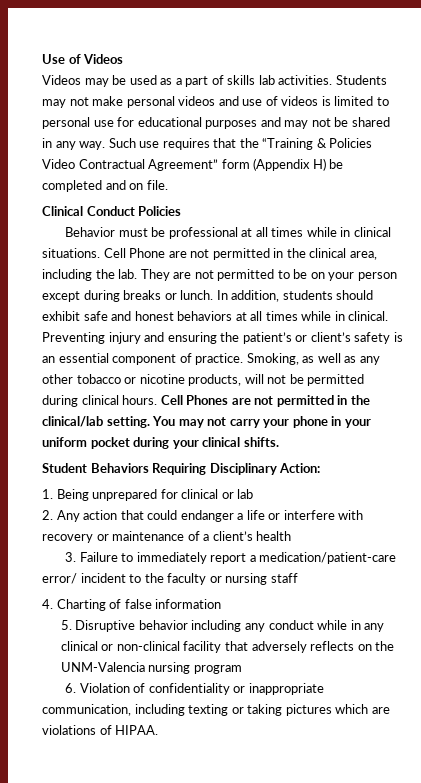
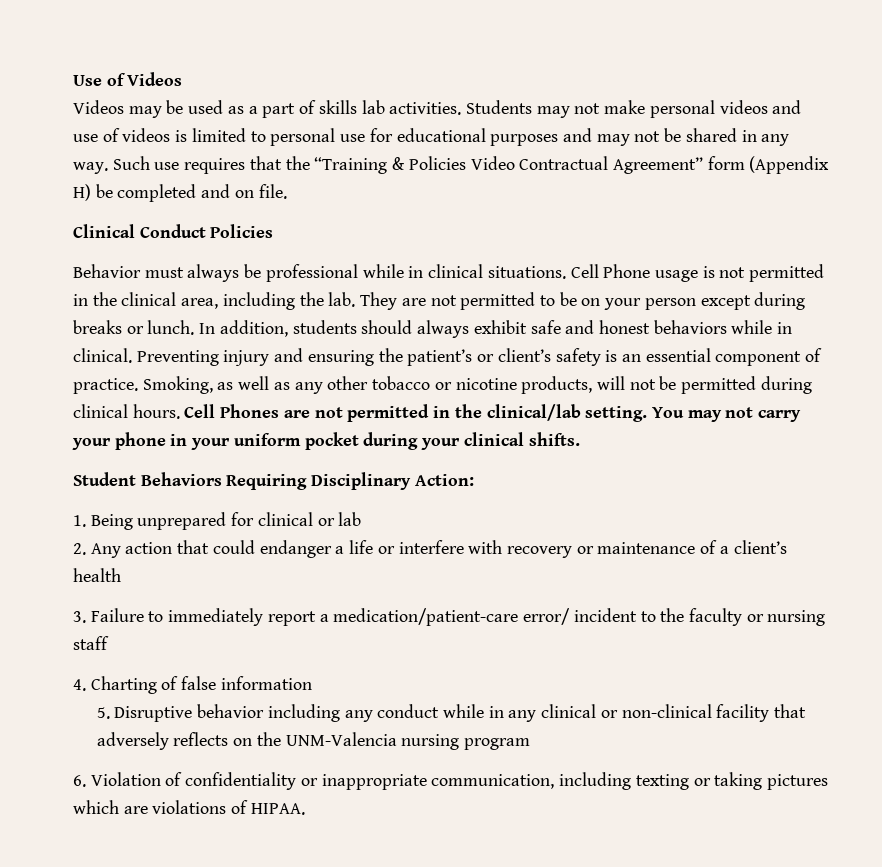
- Behavior must be professional at all times while in clinical situations.
+ Behavior must always be professional while in clinical situations.
- Cell Phone are not permitted in the clinical area, including the lab.
+ Cell Phone usage is not permitted in the clinical area, including the lab.
- In addition, students should exhibit safe and honest behaviors at all times while in clinical.
+ In addition, students should always exhibit safe and honest behaviors while in clinical.

